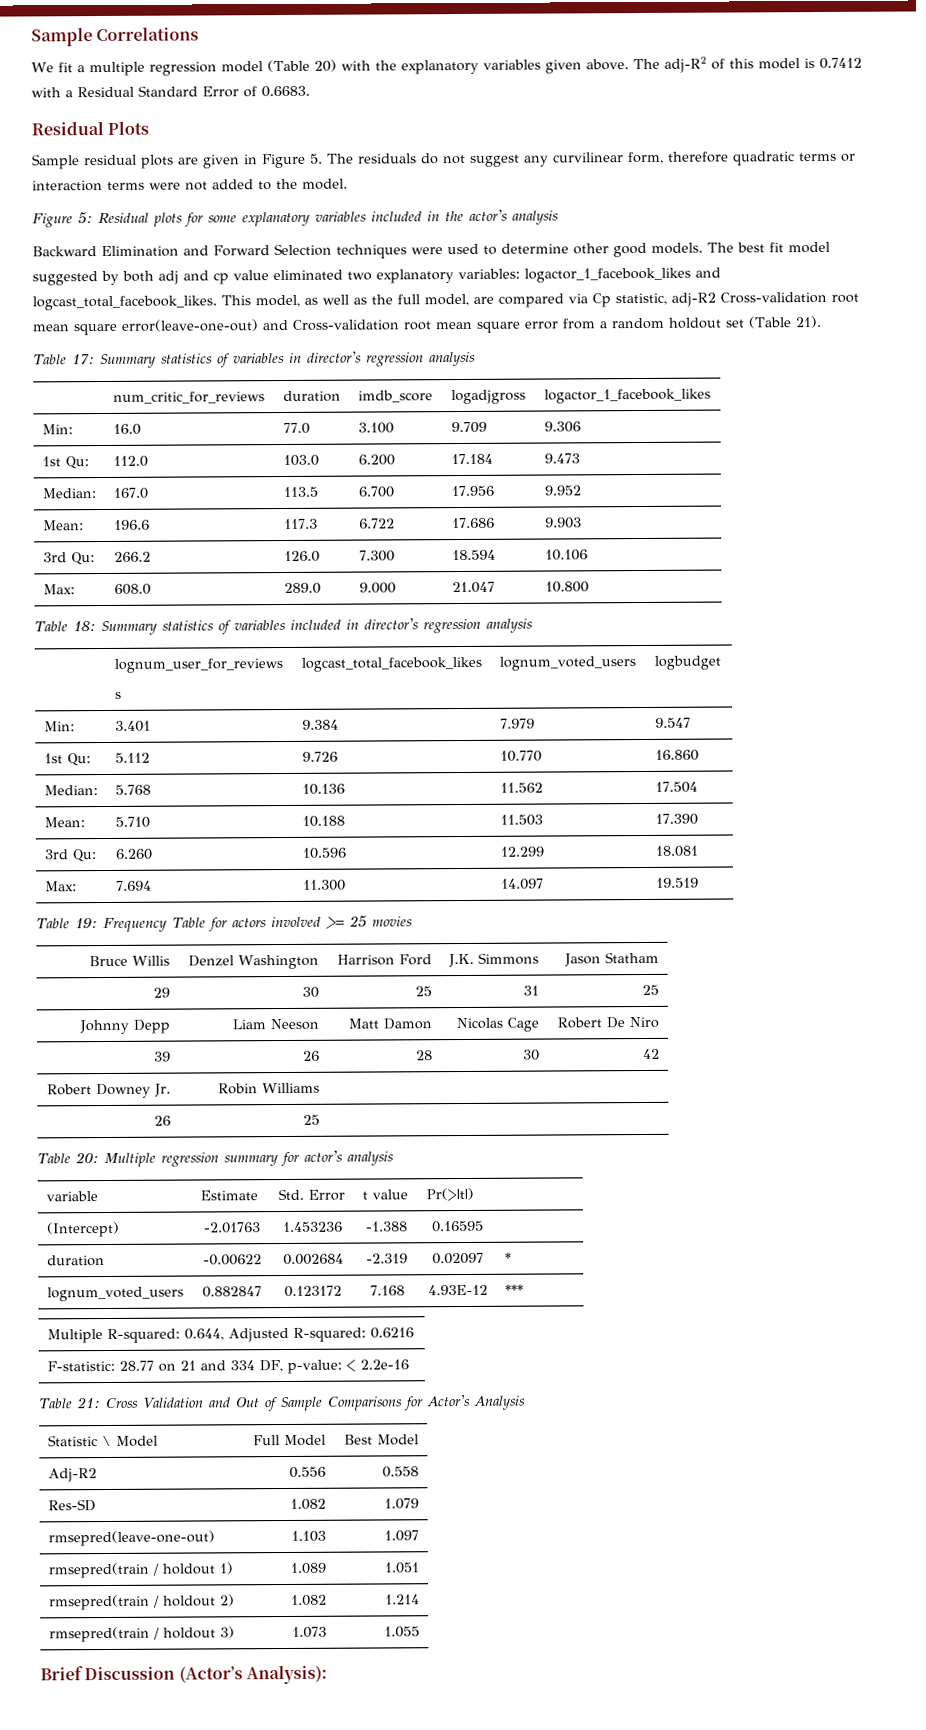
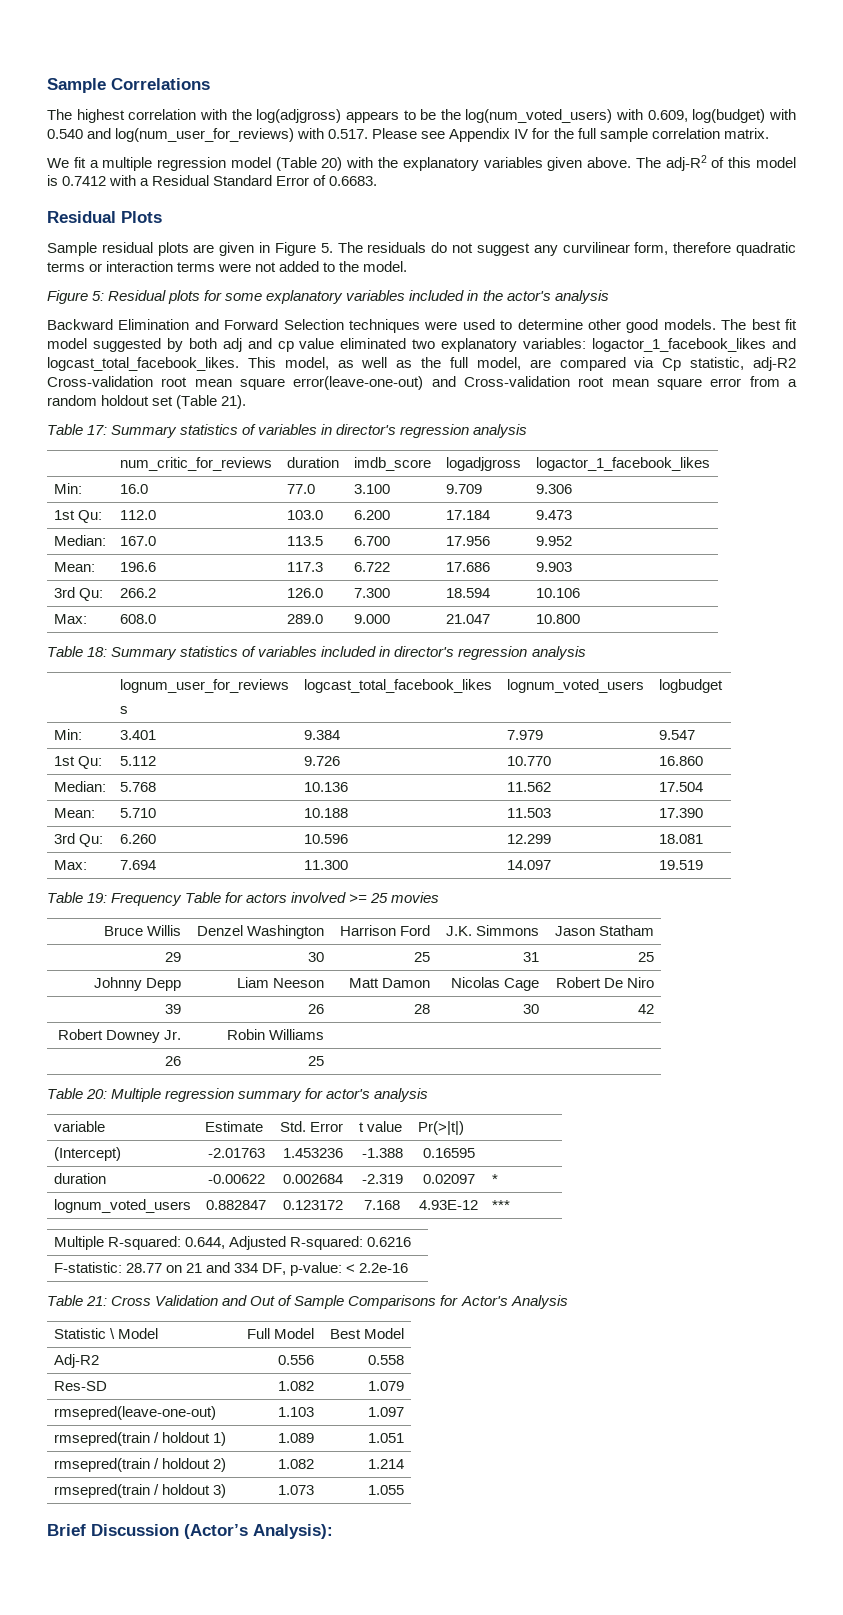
+ The highest correlation with the log(adjgross) appears to be the log(num_voted_users) with 0.609, log(budget) with 0.540 and log(num_user_for_reviews) with 0.517. Please see Appendix IV for the full sample correlation matrix.

